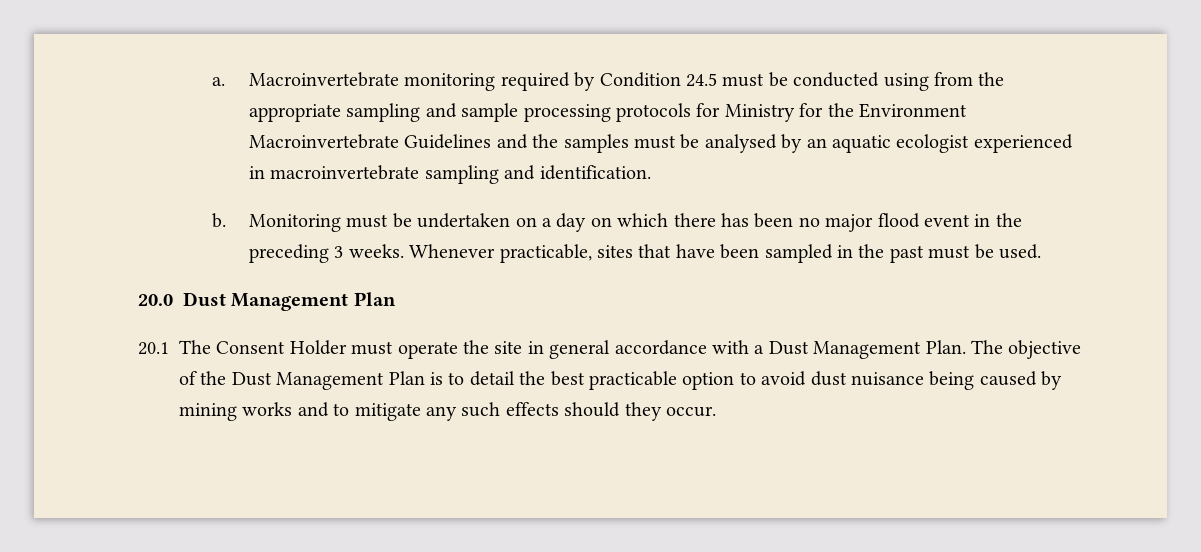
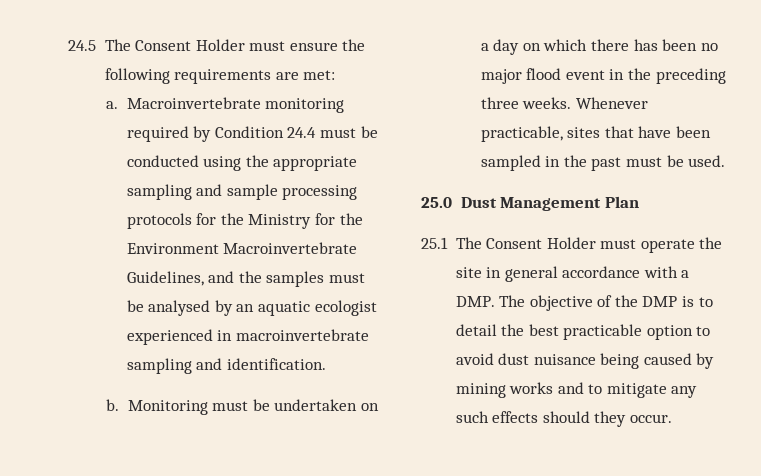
+ 24.5 The Consent Holder must ensure the following requirements are met:
- Macroinvertebrate monitoring required by Condition 24.5 must be conducted using from the appropriate sampling and sample processing protocols for Ministry for the Environment Macroinvertebrate Guidelines and the samples must be analysed by an aquatic ecologist experienced in macroinvertebrate sampling and identification.
+ Macroinvertebrate monitoring required by Condition 24.4 must be conducted using the appropriate sampling and sample processing protocols for the Ministry for the Environment Macroinvertebrate Guidelines, and the samples must be analysed by an aquatic ecologist experienced in macroinvertebrate sampling and identification.
- Monitoring must be undertaken on a day on which there has been no major flood event in the preceding 3 weeks.
+ Monitoring must be undertaken on a day on which there has been no major flood event in the preceding three weeks.
- 20.0 Dust Management Plan
+ 25.0 Dust Management Plan
- 20.1 The Consent Holder must operate the site in general accordance with a Dust Management Plan. The objective of the Dust Management Plan is to detail the best practicable option to avoid dust nuisance being caused by mining works and to mitigate any such effects should they occur.
+ 25.1 The Consent Holder must operate the site in general accordance with a DMP. The objective of the DMP is to detail the best practicable option to avoid dust nuisance being caused by mining works and to mitigate any such effects should they occur.

